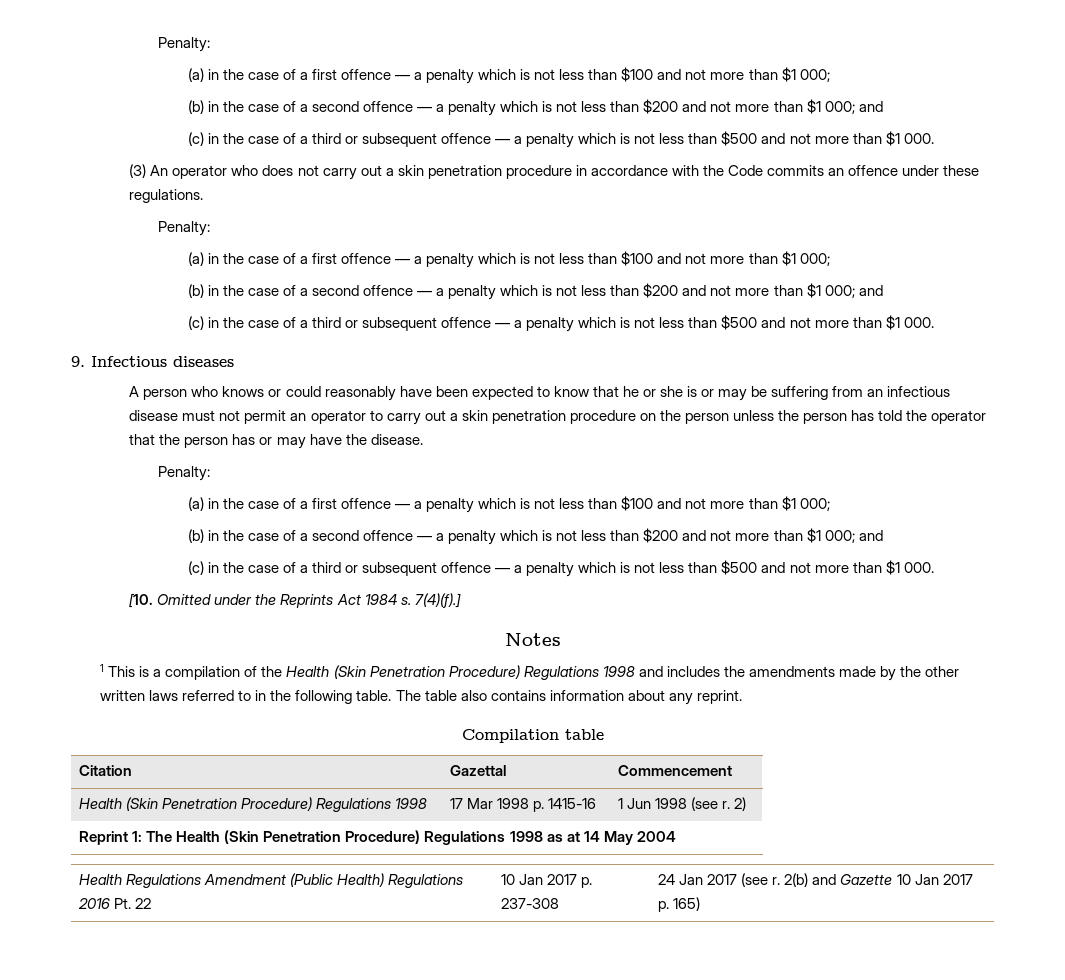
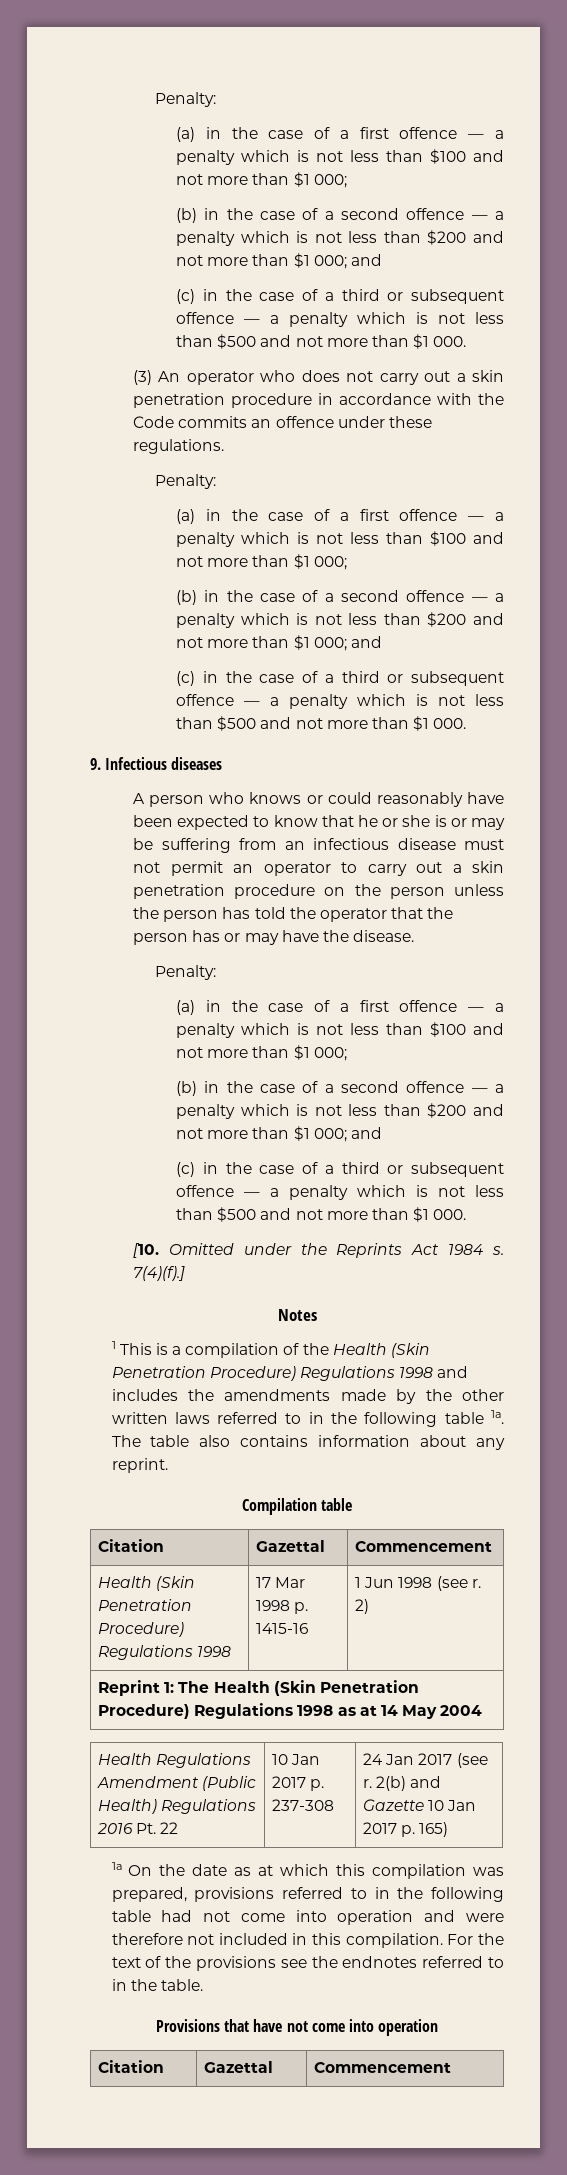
- 1 This is a compilation of the Health (Skin Penetration Procedure) Regulations 1998 and includes the amendments made by the other written laws referred to in the following table.
+ 1 This is a compilation of the Health (Skin Penetration Procedure) Regulations 1998 and includes the amendments made by the other written laws referred to in the following table 1a.
+ 1a On the date as at which this compilation was prepared, provisions referred to in the following table had not come into operation and were therefore not included in this compilation. For the text of the provisions see the endnotes referred to in the table.
+ Provisions that have not come into operation
+ Citation | Gazettal | Commencement

